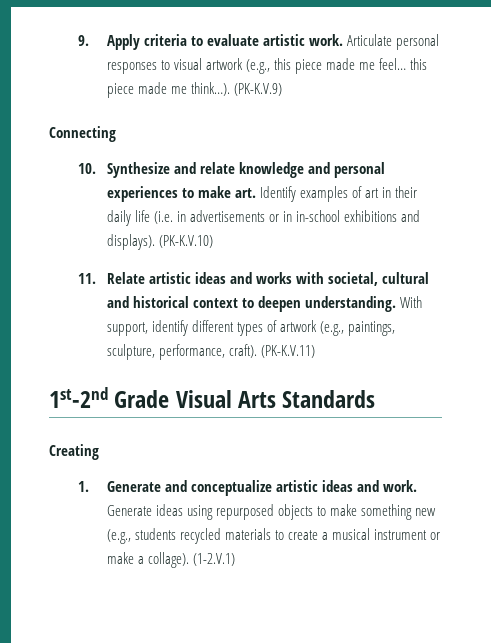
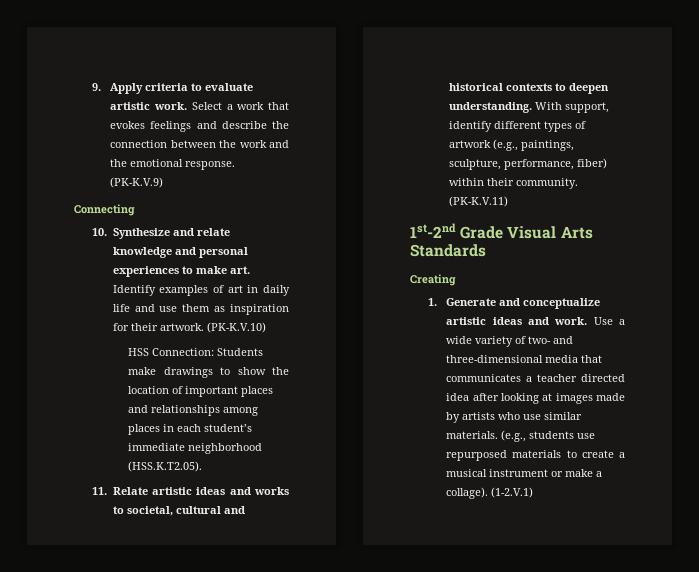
- Articulate personal responses to visual artwork (e.g., this piece made me feel… this piece made me think…).
+ Select a work that evokes feelings and describe the connection between the work and the emotional response.
- 10. Synthesize and relate knowledge and personal experiences to make art. Identify examples of art in their daily life (i.e. in advertisements or in in-school exhibitions and displays). (PK-K.V.10)
+ 10. Synthesize and relate knowledge and personal experiences to make art. Identify examples of art in daily life and use them as inspiration for their artwork. (PK-K.V.10)
+ HSS Connection: Students make drawings to show the location of important places and relationships among places in each student’s immediate neighborhood (HSS.K.T2.05).
- 11. Relate artistic ideas and works with societal, cultural and historical context to deepen understanding.
+ 11. Relate artistic ideas and works to societal, cultural and historical contexts to deepen understanding.
- With support, identify different types of artwork (e.g., paintings, sculpture, performance, craft).
+ With support, identify different types of artwork (e.g., paintings, sculpture, performance, fiber) within their community.
- Generate ideas using repurposed objects to make something new (e.g., students recycled materials to create a musical instrument or make a collage).
+ Use a wide variety of two- and three-dimensional media that communicates a teacher directed idea after looking at images made by artists who use similar materials. (e.g., students use repurposed materials to create a musical instrument or make a collage).

